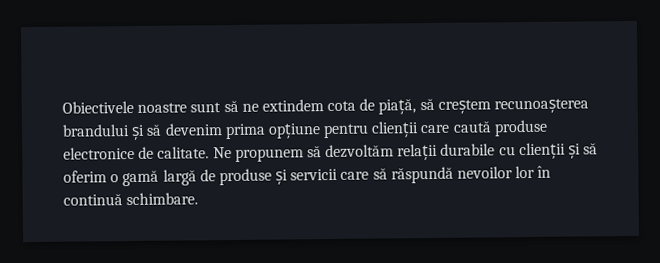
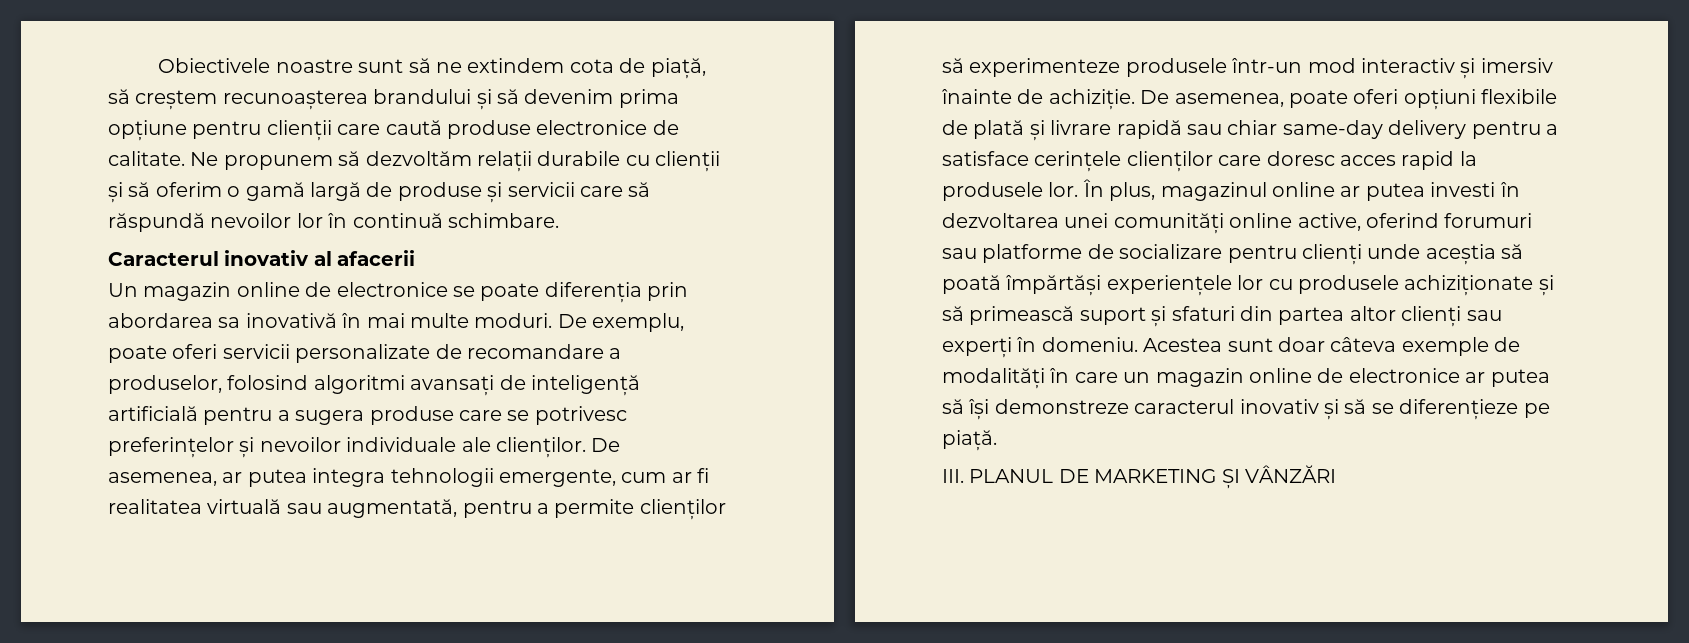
+ Caracterul inovativ al afacerii
+ Un magazin online de electronice se poate diferenția prin abordarea sa inovativă în mai multe moduri. De exemplu, poate oferi servicii personalizate de recomandare a produselor, folosind algoritmi avansați de inteligență artificială pentru a sugera produse care se potrivesc preferințelor și nevoilor individuale ale clienților. De asemenea, ar putea integra tehnologii emergente, cum ar fi realitatea virtuală sau augmentată, pentru a permite clienților să experimenteze produsele într-un mod interactiv și imersiv înainte de achiziție. De asemenea, poate oferi opțiuni flexibile de plată și livrare rapidă sau chiar same-day delivery pentru a satisface cerințele clienților care doresc acces rapid la produsele lor. În plus, magazinul online ar putea investi în dezvoltarea unei comunități online active, oferind forumuri sau platforme de socializare pentru clienți unde aceștia să poată împărtăși experiențele lor cu produsele achiziționate și să primească suport și sfaturi din partea altor clienți sau experți în domeniu. Acestea sunt doar câteva exemple de modalități în care un magazin online de electronice ar putea să își demonstreze caracterul inovativ și să se diferențieze pe piață.
+ III. PLANUL DE MARKETING ȘI VÂNZĂRI

